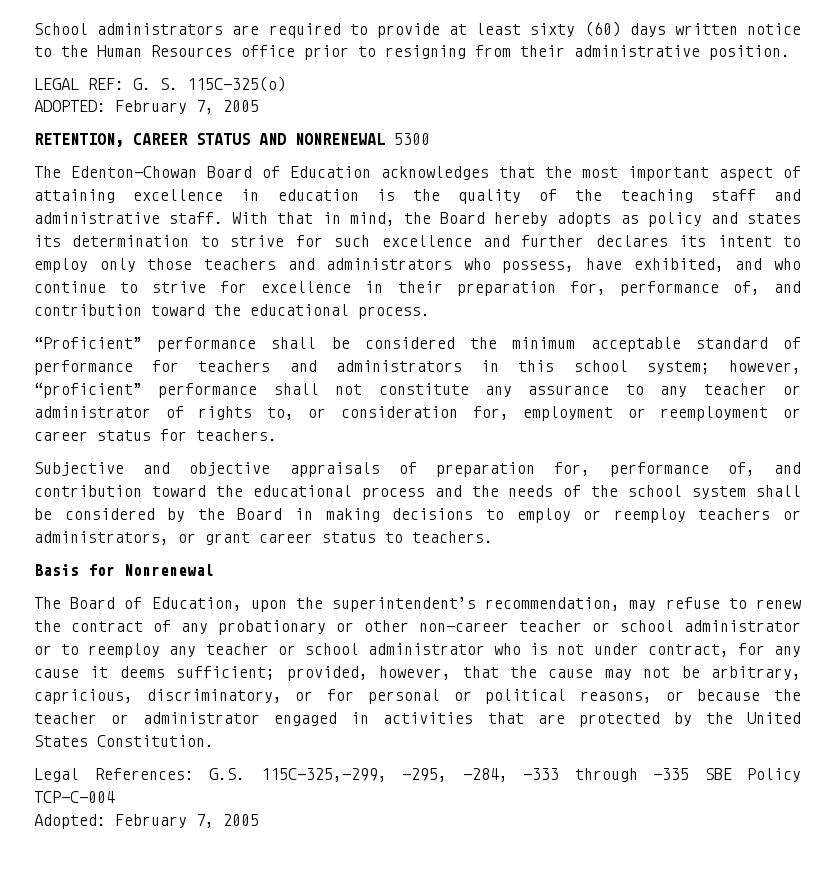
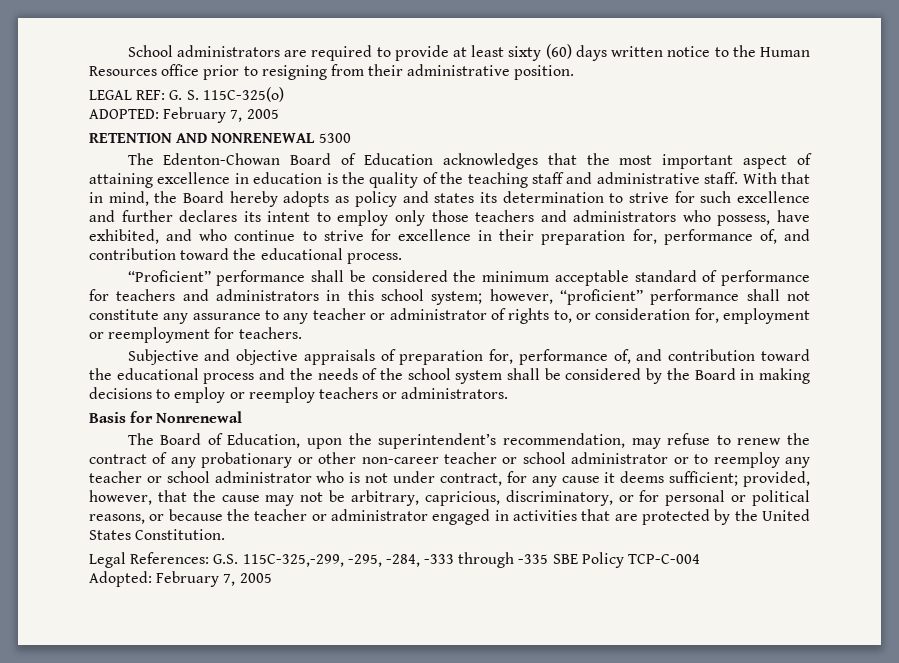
- RETENTION, CAREER STATUS AND NONRENEWAL 5300
+ RETENTION AND NONRENEWAL 5300
- “Proficient” performance shall be considered the minimum acceptable standard of performance for teachers and administrators in this school system; however, “proficient” performance shall not constitute any assurance to any teacher or administrator of rights to, or consideration for, employment or reemployment or career status for teachers.
+ “Proficient” performance shall be considered the minimum acceptable standard of performance for teachers and administrators in this school system; however, “proficient” performance shall not constitute any assurance to any teacher or administrator of rights to, or consideration for, employment or reemployment for teachers.
- Subjective and objective appraisals of preparation for, performance of, and contribution toward the educational process and the needs of the school system shall be considered by the Board in making decisions to employ or reemploy teachers or administrators, or grant career status to teachers.
+ Subjective and objective appraisals of preparation for, performance of, and contribution toward the educational process and the needs of the school system shall be considered by the Board in making decisions to employ or reemploy teachers or administrators.

